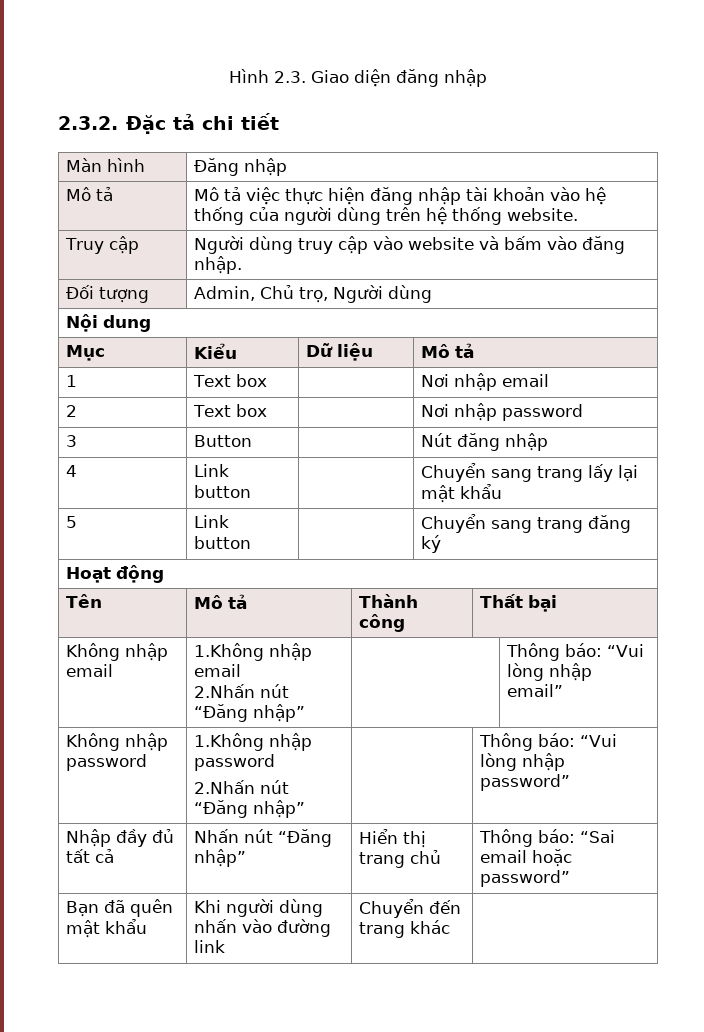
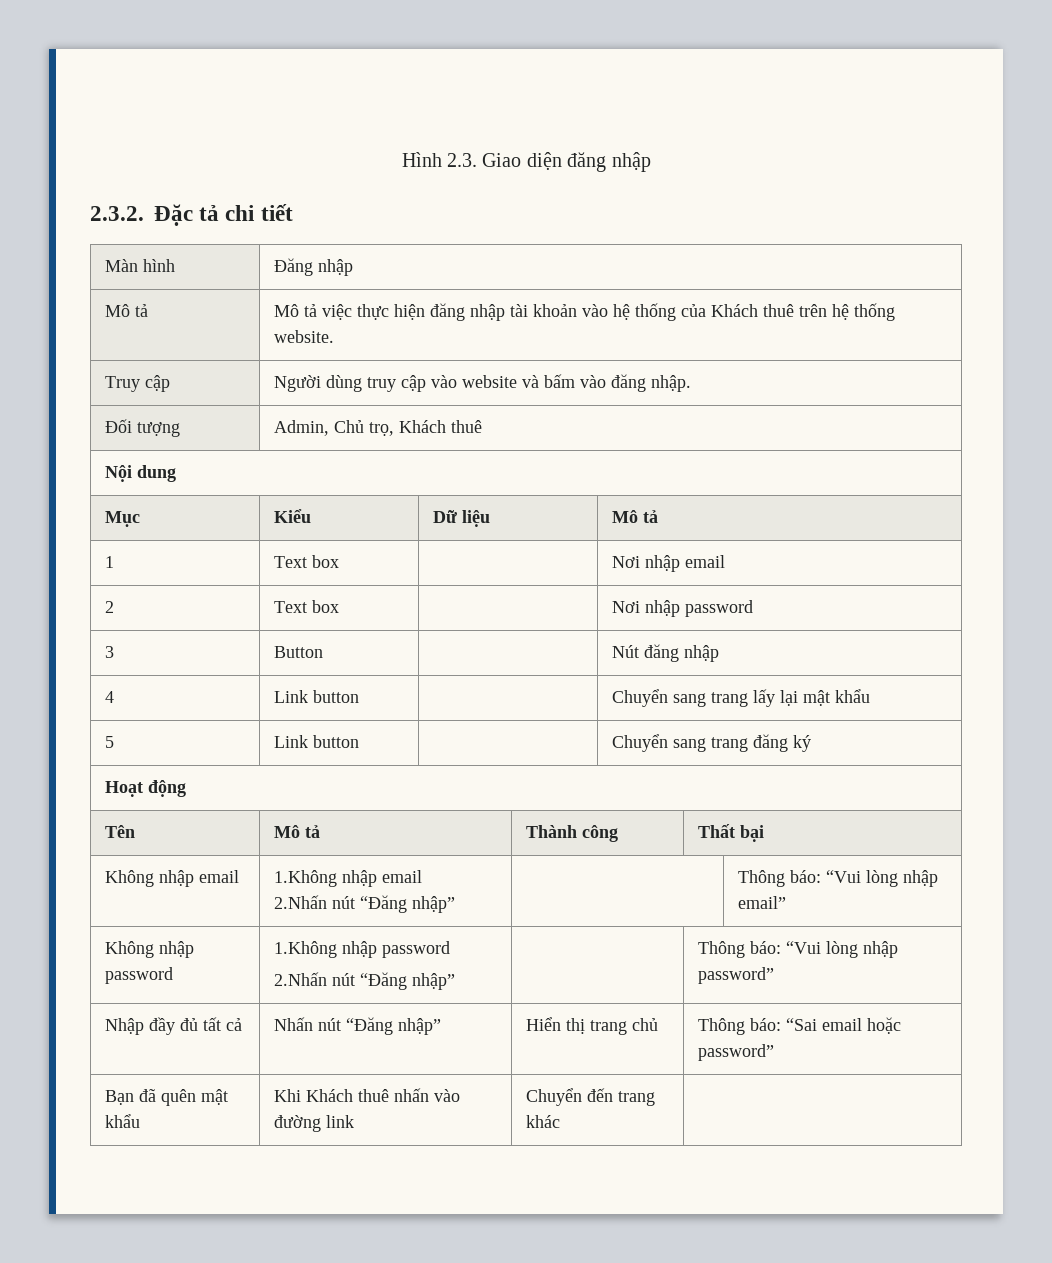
- Mô tả | Mô tả việc thực hiện đăng nhập tài khoản vào hệ thống của người dùng trên hệ thống website.
+ Mô tả | Mô tả việc thực hiện đăng nhập tài khoản vào hệ thống của Khách thuê trên hệ thống website.
- Đối tượng | Admin, Chủ trọ, Người dùng
+ Đối tượng | Admin, Chủ trọ, Khách thuê
- Bạn đã quên mật khẩu | Khi người dùng nhấn vào đường link | Chuyển đến trang khác |
+ Bạn đã quên mật khẩu | Khi Khách thuê nhấn vào đường link | Chuyển đến trang khác |

